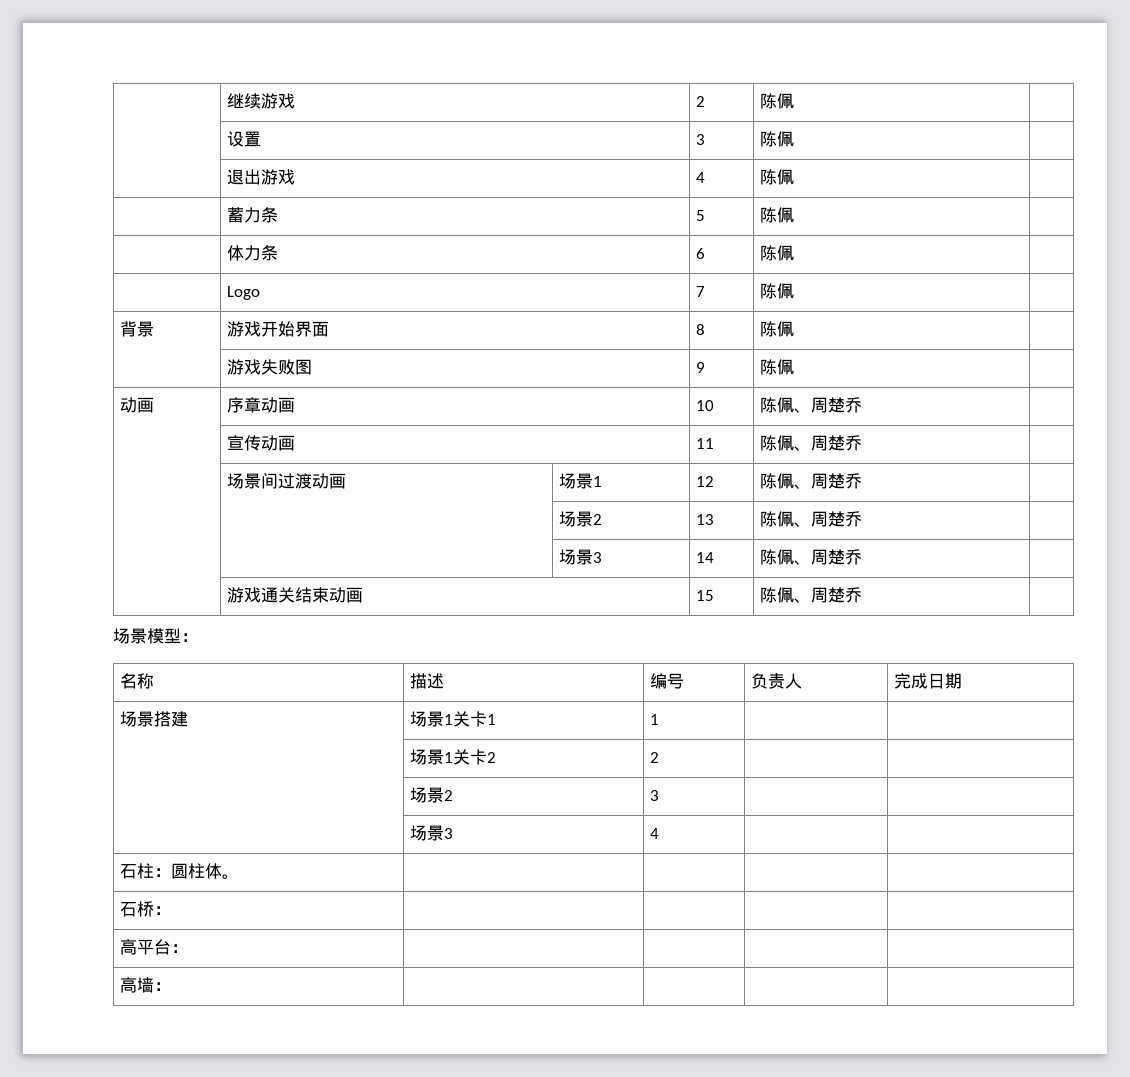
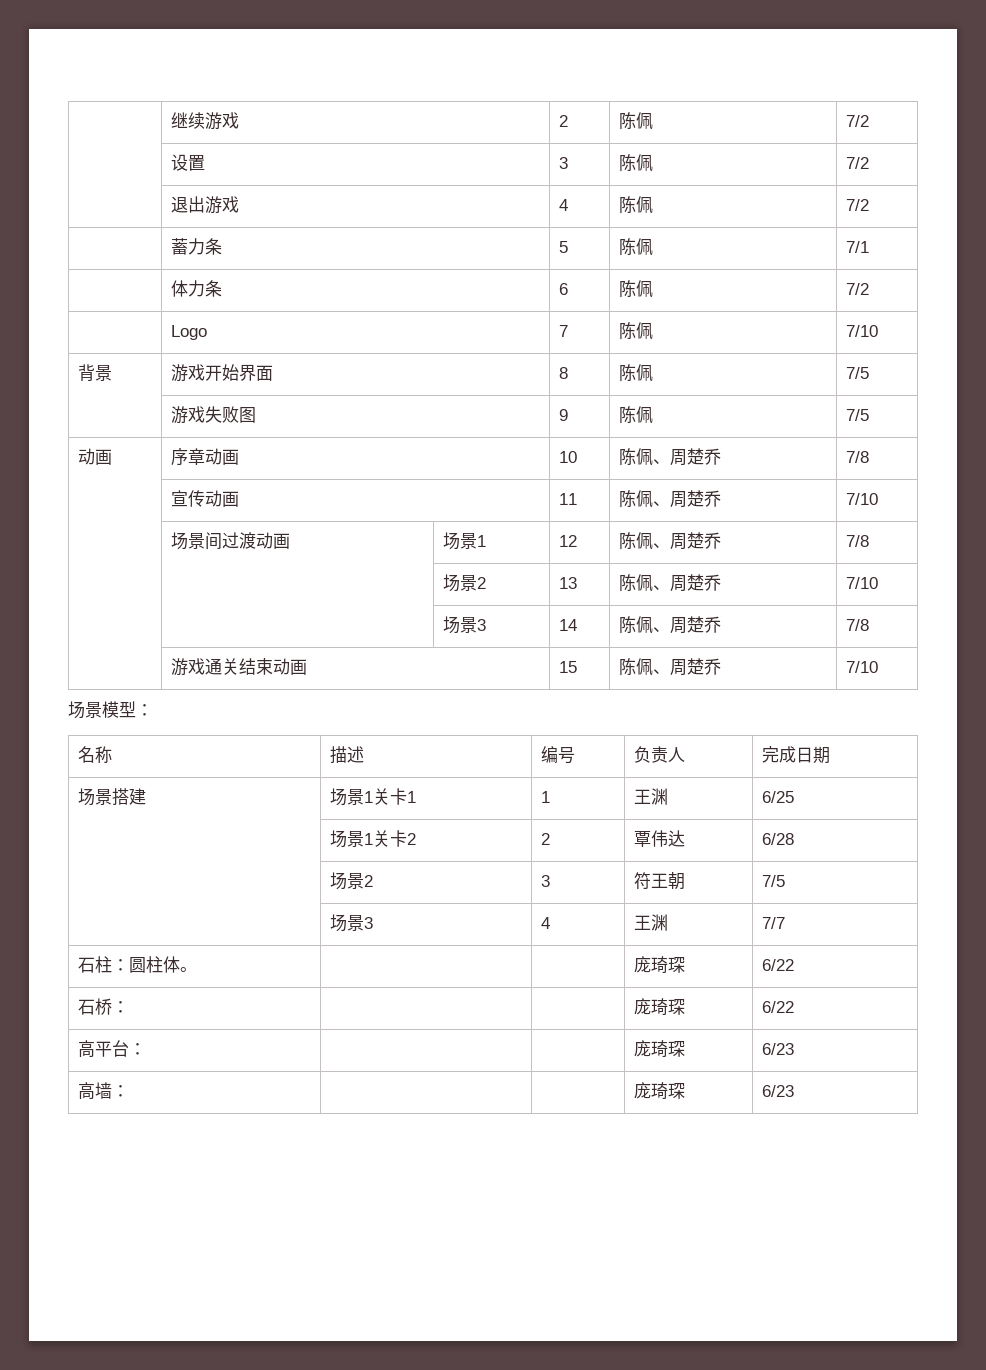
- | 继续游戏 | 2 | 陈佩 |
+ | 继续游戏 | 2 | 陈佩 | 7/2
- | 设置 | 3 | 陈佩 |
+ | 设置 | 3 | 陈佩 | 7/2
- | 退出游戏 | 4 | 陈佩 |
+ | 退出游戏 | 4 | 陈佩 | 7/2
- | 蓄力条 | 5 | 陈佩 |
+ | 蓄力条 | 5 | 陈佩 | 7/1
- | 体力条 | 6 | 陈佩 |
+ | 体力条 | 6 | 陈佩 | 7/2
- | Logo | 7 | 陈佩 |
+ | Logo | 7 | 陈佩 | 7/10
- 背景 | 游戏开始界面 | 8 | 陈佩 |
+ 背景 | 游戏开始界面 | 8 | 陈佩 | 7/5
- | 游戏失败图 | 9 | 陈佩 |
+ | 游戏失败图 | 9 | 陈佩 | 7/5
- 动画 | 序章动画 | 10 | 陈佩、周楚乔 |
+ 动画 | 序章动画 | 10 | 陈佩、周楚乔 | 7/8
- | 宣传动画 | 11 | 陈佩、周楚乔 |
+ | 宣传动画 | 11 | 陈佩、周楚乔 | 7/10
- | 场景间过渡动画 | 场景1 | 12 | 陈佩、周楚乔 |
+ | 场景间过渡动画 | 场景1 | 12 | 陈佩、周楚乔 | 7/8
- | | 场景2 | 13 | 陈佩、周楚乔 |
+ | | 场景2 | 13 | 陈佩、周楚乔 | 7/10
- | | 场景3 | 14 | 陈佩、周楚乔 |
+ | | 场景3 | 14 | 陈佩、周楚乔 | 7/8
- | 游戏通关结束动画 | 15 | 陈佩、周楚乔 |
+ | 游戏通关结束动画 | 15 | 陈佩、周楚乔 | 7/10
- 场景搭建 | 场景1关卡1 | 1 | |
+ 场景搭建 | 场景1关卡1 | 1 | 王渊 | 6/25
- | 场景1关卡2 | 2 | |
+ | 场景1关卡2 | 2 | 覃伟达 | 6/28
- | 场景2 | 3 | |
+ | 场景2 | 3 | 符王朝 | 7/5
- | 场景3 | 4 | |
+ | 场景3 | 4 | 王渊 | 7/7
- 石柱：圆柱体。 | | | |
+ 石柱：圆柱体。 | | | 庞琦琛 | 6/22
- 石桥： | | | |
+ 石桥： | | | 庞琦琛 | 6/22
- 高平台： | | | |
+ 高平台： | | | 庞琦琛 | 6/23
- 高墙： | | | |
+ 高墙： | | | 庞琦琛 | 6/23

